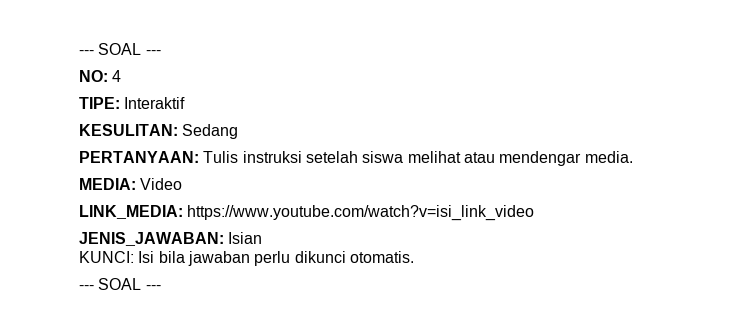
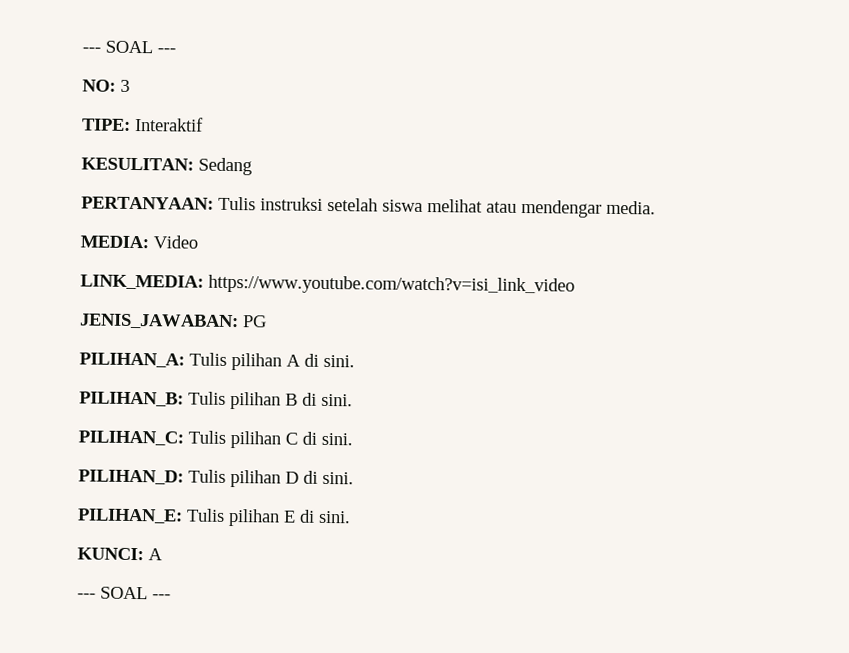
- NO: 4
+ NO: 3
- JENIS_JAWABAN: Isian
- KUNCI: Isi bila jawaban perlu dikunci otomatis.
+ JENIS_JAWABAN: PG
+ PILIHAN_A: Tulis pilihan A di sini.
+ PILIHAN_B: Tulis pilihan B di sini.
+ PILIHAN_C: Tulis pilihan C di sini.
+ PILIHAN_D: Tulis pilihan D di sini.
+ PILIHAN_E: Tulis pilihan E di sini.
+ KUNCI: A

